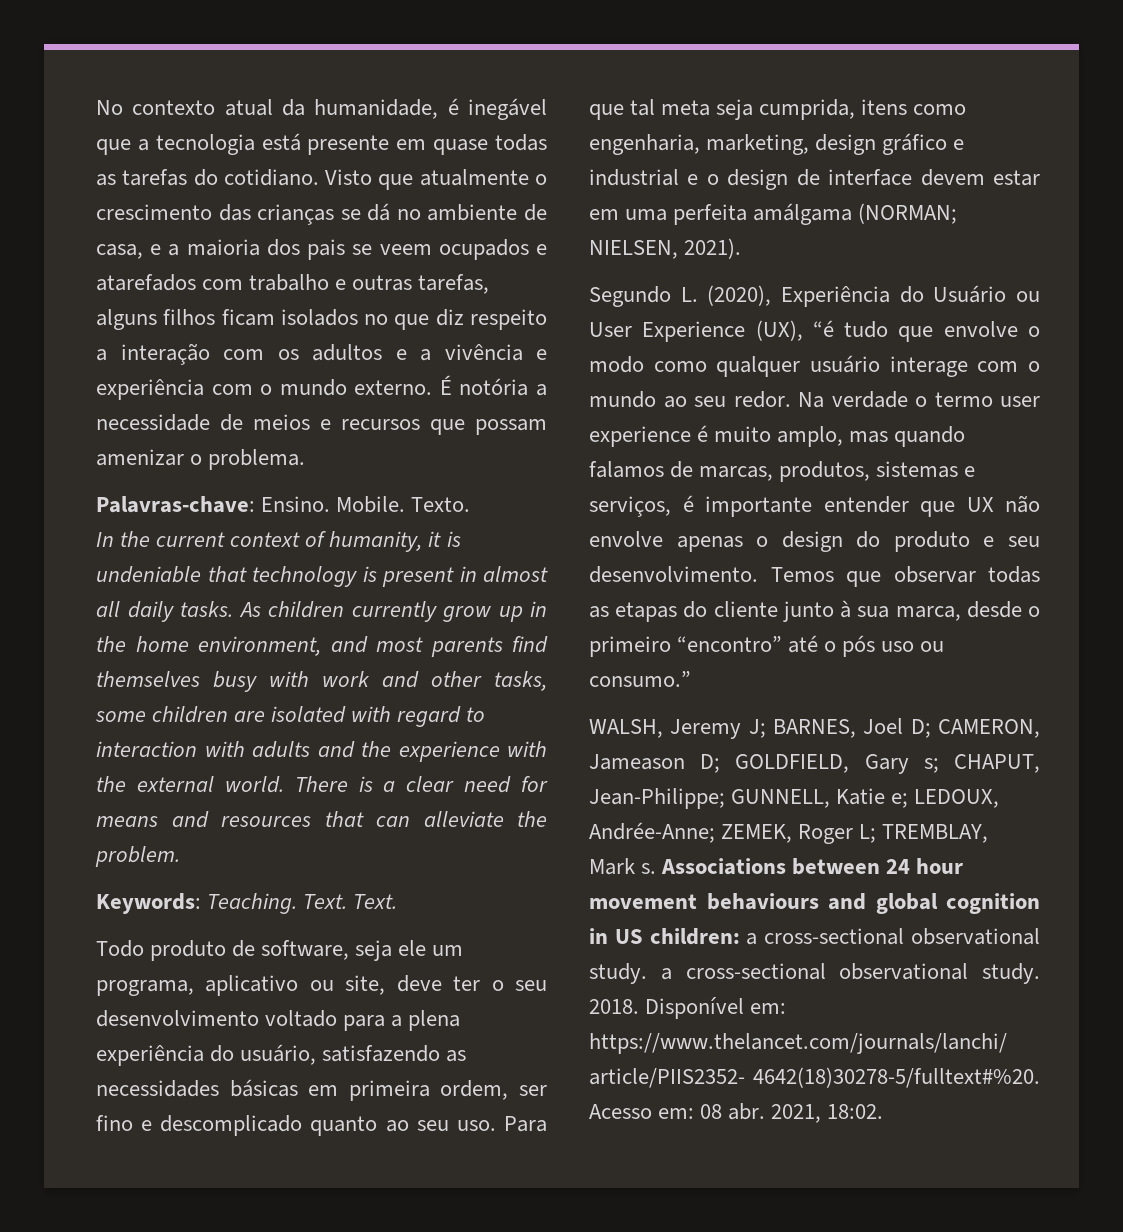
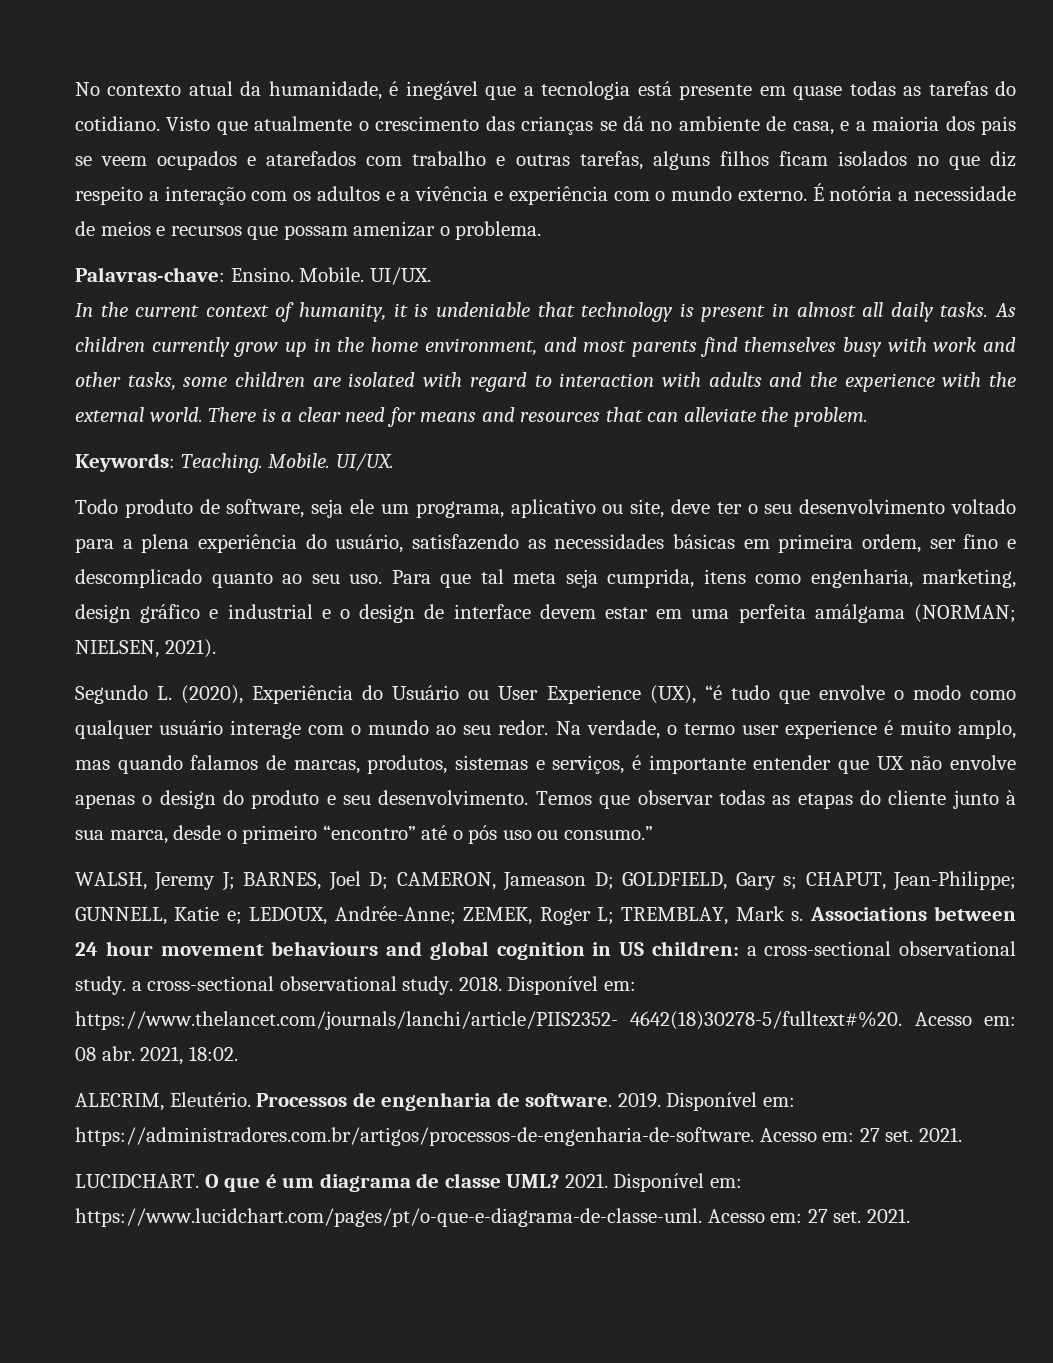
- Palavras-chave: Ensino. Mobile. Texto.
+ Palavras-chave: Ensino. Mobile. UI/UX.
- Keywords: Teaching. Text. Text.
+ Keywords: Teaching. Mobile. UI/UX.
- Na verdade o termo user experience é muito amplo, mas quando falamos de marcas, produtos, sistemas e serviços, é importante entender que UX não envolve apenas o design do produto e seu desenvolvimento.
+ Na verdade, o termo user experience é muito amplo, mas quando falamos de marcas, produtos, sistemas e serviços, é importante entender que UX não envolve apenas o design do produto e seu desenvolvimento.
+ ALECRIM, Eleutério. Processos de engenharia de software. 2019. Disponível em: https://administradores.com.br/artigos/processos-de-engenharia-de-software. Acesso em: 27 set. 2021.
+ LUCIDCHART. O que é um diagrama de classe UML? 2021. Disponível em: https://www.lucidchart.com/pages/pt/o-que-e-diagrama-de-classe-uml. Acesso em: 27 set. 2021.

